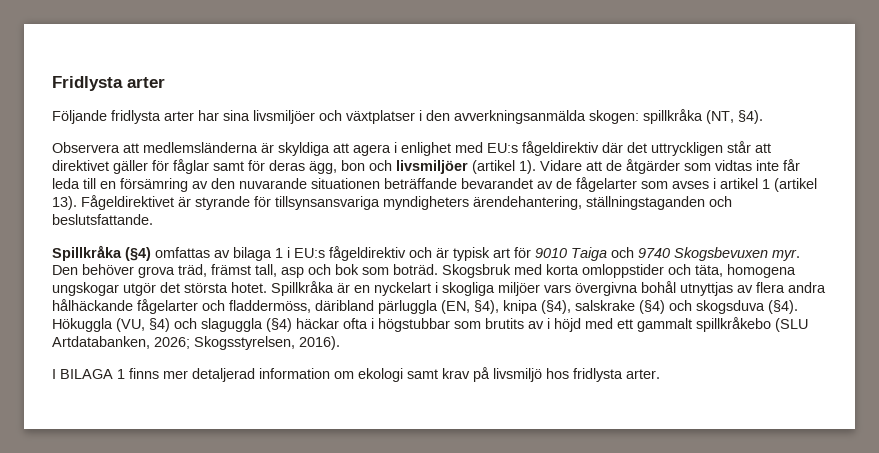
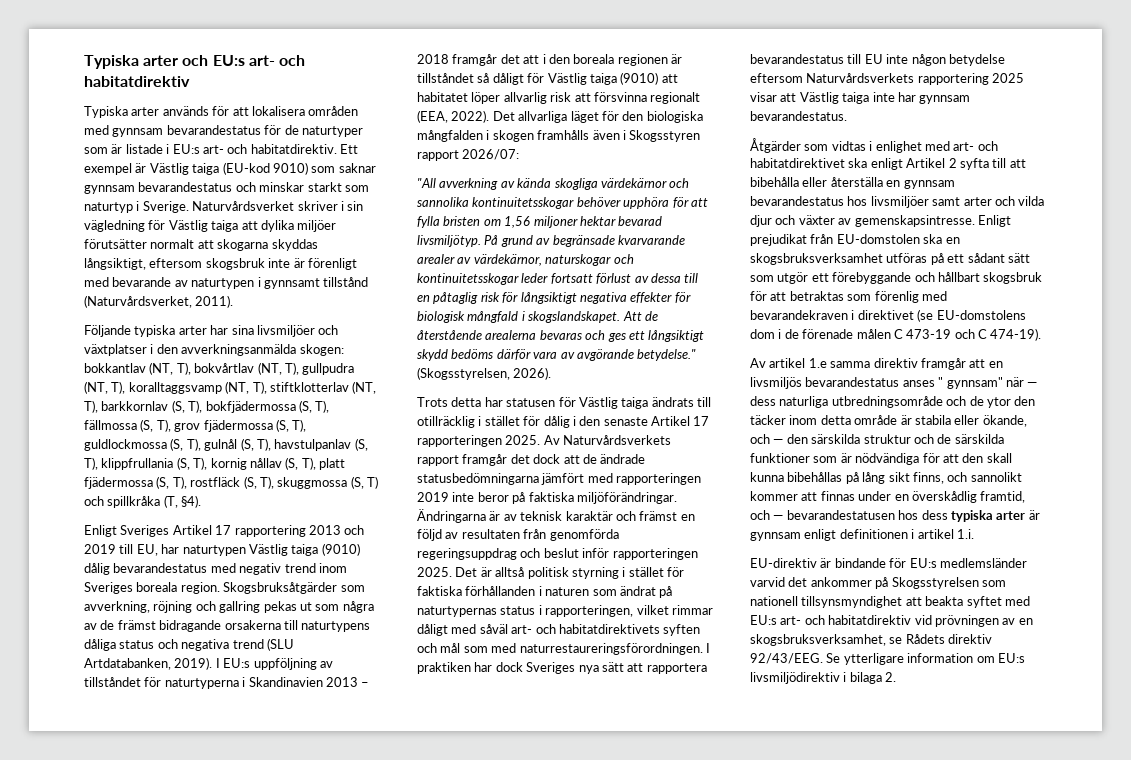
- Fridlysta arter
+ Typiska arter och EU:s art- och habitatdirektiv
+ Typiska arter används för att lokalisera områden med gynnsam bevarandestatus för de naturtyper som är listade i EU:s art- och habitatdirektiv. Ett exempel är Västlig taiga (EU-kod 9010) som saknar gynnsam bevarandestatus och minskar starkt som naturtyp i Sverige. Naturvårdsverket skriver i sin vägledning för Västlig taiga att dylika miljöer förutsätter normalt att skogarna skyddas långsiktigt, eftersom skogsbruk inte är förenligt med bevarande av naturtypen i gynnsamt tillstånd (Naturvårdsverket, 2011).
- Följande fridlysta arter har sina livsmiljöer och växtplatser i den avverkningsanmälda skogen: spillkråka (NT, §4).
- Observera att medlemsländerna är skyldiga att agera i enlighet med EU:s fågeldirektiv där det uttryckligen står att direktivet gäller för fåglar samt för deras ägg, bon och livsmiljöer (artikel 1). Vidare att de åtgärder som vidtas inte får leda till en försämring av den nuvarande situationen beträffande bevarandet av de fågelarter som avses i artikel 1 (artikel 13). Fågeldirektivet är styrande för tillsynsansvariga myndigheters ärendehantering, ställningstaganden och beslutsfattande.
- Spillkråka (§4) omfattas av bilaga 1 i EU:s fågeldirektiv och är typisk art för 9010 Taiga och 9740 Skogsbevuxen myr. Den behöver grova träd, främst tall, asp och bok som boträd. Skogsbruk med korta omloppstider och täta, homogena ungskogar utgör det största hotet. Spillkråka är en nyckelart i skogliga miljöer vars övergivna bohål utnyttjas av flera andra hålhäckande fågelarter och fladdermöss, däribland pärluggla (EN, §4), knipa (§4), salskrake (§4) och skogsduva (§4). Hökuggla (VU, §4) och slaguggla (§4) häckar ofta i högstubbar som brutits av i höjd med ett gammalt spillkråkebo (SLU Artdatabanken, 2026; Skogsstyrelsen, 2016).
- I BILAGA 1 finns mer detaljerad information om ekologi samt krav på livsmiljö hos fridlysta arter.
+ Följande typiska arter har sina livsmiljöer och växtplatser i den avverkningsanmälda skogen: bokkantlav (NT, T), bokvårtlav (NT, T), gullpudra (NT, T), koralltaggsvamp (NT, T), stiftklotterlav (NT, T), barkkornlav (S, T), bokfjädermossa (S, T), fällmossa (S, T), grov fjädermossa (S, T), guldlockmossa (S, T), gulnål (S, T), havstulpanlav (S, T), klippfrullania (S, T), kornig nållav (S, T), platt fjädermossa (S, T), rostfläck (S, T), skuggmossa (S, T) och spillkråka (T, §4).
+ Enligt Sveriges Artikel 17 rapportering 2013 och 2019 till EU, har naturtypen Västlig taiga (9010) dålig bevarandestatus med negativ trend inom Sveriges boreala region. Skogsbruksåtgärder som avverkning, röjning och gallring pekas ut som några av de främst bidragande orsakerna till naturtypens dåliga status och negativa trend (SLU Artdatabanken, 2019). I EU:s uppföljning av tillståndet för naturtyperna i Skandinavien 2013 – 2018 framgår det att i den boreala regionen är tillståndet så dåligt för Västlig taiga (9010) att habitatet löper allvarlig risk att försvinna regionalt (EEA, 2022). Det allvarliga läget för den biologiska mångfalden i skogen framhålls även i Skogsstyren rapport 2026/07:
+ "All avverkning av kända skogliga värdekärnor och sannolika kontinuitetsskogar behöver upphöra för att fylla bristen om 1,56 miljoner hektar bevarad livsmiljötyp. På grund av begränsade kvarvarande arealer av värdekärnor, naturskogar och kontinuitetsskogar leder fortsatt förlust av dessa till en påtaglig risk för långsiktigt negativa effekter för biologisk mångfald i skogslandskapet. Att de återstående arealerna bevaras och ges ett långsiktigt skydd bedöms därför vara av avgörande betydelse." (Skogsstyrelsen, 2026).
+ Trots detta har statusen för Västlig taiga ändrats till otillräcklig i stället för dålig i den senaste Artikel 17 rapporteringen 2025. Av Naturvårdsverkets rapport framgår det dock att de ändrade statusbedömningarna jämfört med rapporteringen 2019 inte beror på faktiska miljöförändringar. Ändringarna är av teknisk karaktär och främst en följd av resultaten från genomförda regeringsuppdrag och beslut inför rapporteringen 2025. Det är alltså politisk styrning i stället för faktiska förhållanden i naturen som ändrat på naturtypernas status i rapporteringen, vilket rimmar dåligt med såväl art- och habitatdirektivets syften och mål som med naturrestaureringsförordningen. I praktiken har dock Sveriges nya sätt att rapportera bevarandestatus till EU inte någon betydelse eftersom Naturvårdsverkets rapportering 2025 visar att Västlig taiga inte har gynnsam bevarandestatus.
+ Åtgärder som vidtas i enlighet med art- och habitatdirektivet ska enligt Artikel 2 syfta till att bibehålla eller återställa en gynnsam bevarandestatus hos livsmiljöer samt arter och vilda djur och växter av gemenskapsintresse. Enligt prejudikat från EU-domstolen ska en skogsbruksverksamhet utföras på ett sådant sätt som utgör ett förebyggande och hållbart skogsbruk för att betraktas som förenlig med bevarandekraven i direktivet (se EU-domstolens dom i de förenade målen C 473-19 och C 474-19).
+ Av artikel 1.e samma direktiv framgår att en livsmiljös bevarandestatus anses " gynnsam" när — dess naturliga utbredningsområde och de ytor den täcker inom detta område är stabila eller ökande, och — den särskilda struktur och de särskilda funktioner som är nödvändiga för att den skall kunna bibehållas på lång sikt finns, och sannolikt kommer att finnas under en överskådlig framtid, och — bevarandestatusen hos dess typiska arter är gynnsam enligt definitionen i artikel 1.i.
+ EU-direktiv är bindande för EU:s medlemsländer varvid det ankommer på Skogsstyrelsen som nationell tillsynsmyndighet att beakta syftet med EU:s art- och habitatdirektiv vid prövningen av en skogsbruksverksamhet, se Rådets direktiv 92/43/EEG. Se ytterligare information om EU:s livsmiljödirektiv i bilaga 2.

